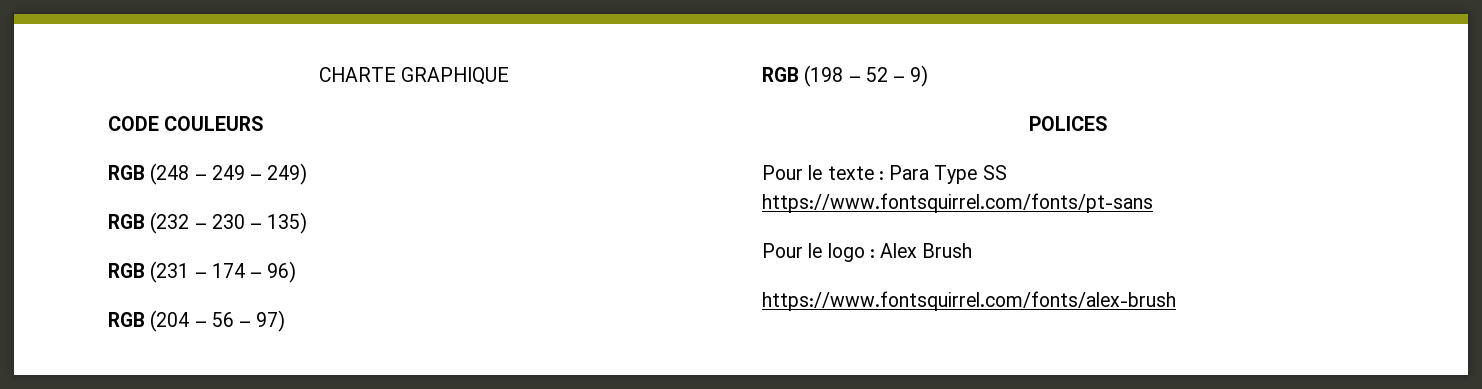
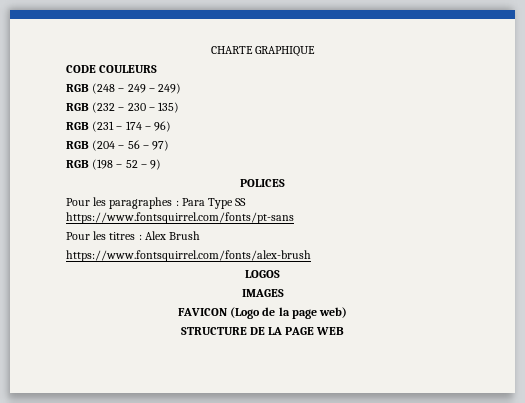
- Pour le texte : Para Type SS https://www.fontsquirrel.com/fonts/pt-sans
+ Pour les paragraphes : Para Type SS https://www.fontsquirrel.com/fonts/pt-sans
- Pour le logo : Alex Brush
+ Pour les titres : Alex Brush
+ LOGOS
+ IMAGES
+ FAVICON (Logo de la page web)
+ STRUCTURE DE LA PAGE WEB

